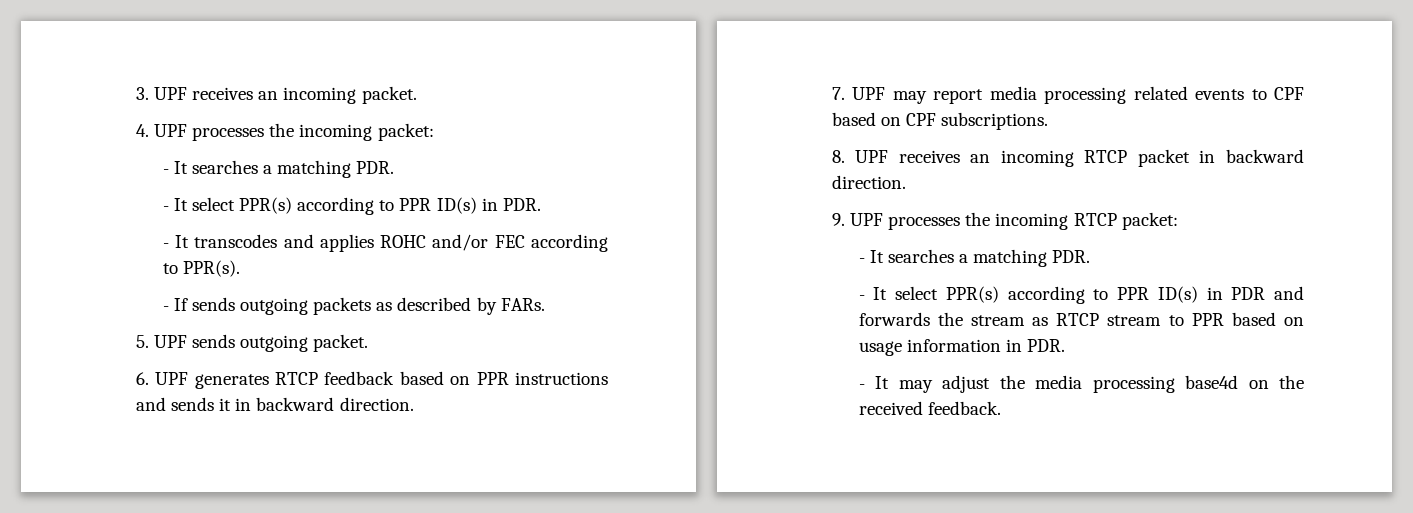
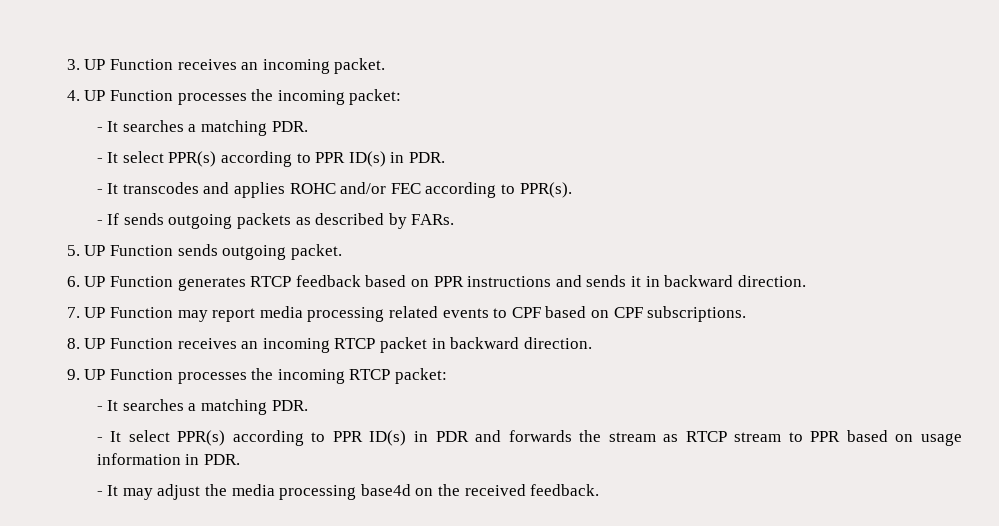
- 3. UPF receives an incoming packet.
+ 3. UP Function receives an incoming packet.
- 4. UPF processes the incoming packet:
+ 4. UP Function processes the incoming packet:
- 5. UPF sends outgoing packet.
+ 5. UP Function sends outgoing packet.
- 6. UPF generates RTCP feedback based on PPR instructions and sends it in backward direction.
+ 6. UP Function generates RTCP feedback based on PPR instructions and sends it in backward direction.
- 7. UPF may report media processing related events to CPF based on CPF subscriptions.
+ 7. UP Function may report media processing related events to CPF based on CPF subscriptions.
- 8. UPF receives an incoming RTCP packet in backward direction.
+ 8. UP Function receives an incoming RTCP packet in backward direction.
- 9. UPF processes the incoming RTCP packet:
+ 9. UP Function processes the incoming RTCP packet:

